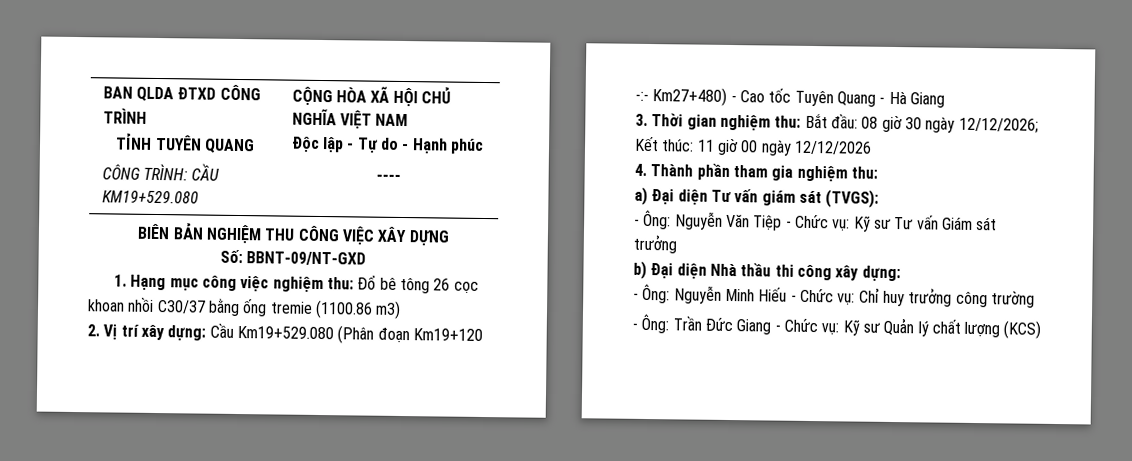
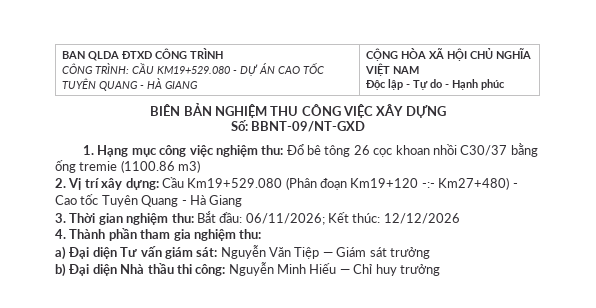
  BAN QLDA ĐTXD CÔNG TRÌNH
- TỈNH TUYÊN QUANG
- CÔNG TRÌNH: CẦU KM19+529.080 | CỘNG HÒA XÃ HỘI CHỦ NGHĨA VIỆT NAM
+ CÔNG TRÌNH: CẦU KM19+529.080 - DỰ ÁN CAO TỐC TUYÊN QUANG - HÀ GIANG | CỘNG HÒA XÃ HỘI CHỦ NGHĨA VIỆT NAM
  Độc lập - Tự do - Hạnh phúc
- ----
- 3. Thời gian nghiệm thu: Bắt đầu: 08 giờ 30 ngày 12/12/2026; Kết thúc: 11 giờ 00 ngày 12/12/2026
+ 3. Thời gian nghiệm thu: Bắt đầu: 06/11/2026; Kết thúc: 12/12/2026
- a) Đại diện Tư vấn giám sát (TVGS):
- - Ông: Nguyễn Văn Tiệp - Chức vụ: Kỹ sư Tư vấn Giám sát trưởng
+ a) Đại diện Tư vấn giám sát: Nguyễn Văn Tiệp — Giám sát trưởng
- b) Đại diện Nhà thầu thi công xây dựng:
- - Ông: Nguyễn Minh Hiếu - Chức vụ: Chỉ huy trưởng công trường
- - Ông: Trần Đức Giang - Chức vụ: Kỹ sư Quản lý chất lượng (KCS)
+ b) Đại diện Nhà thầu thi công: Nguyễn Minh Hiếu — Chỉ huy trưởng

